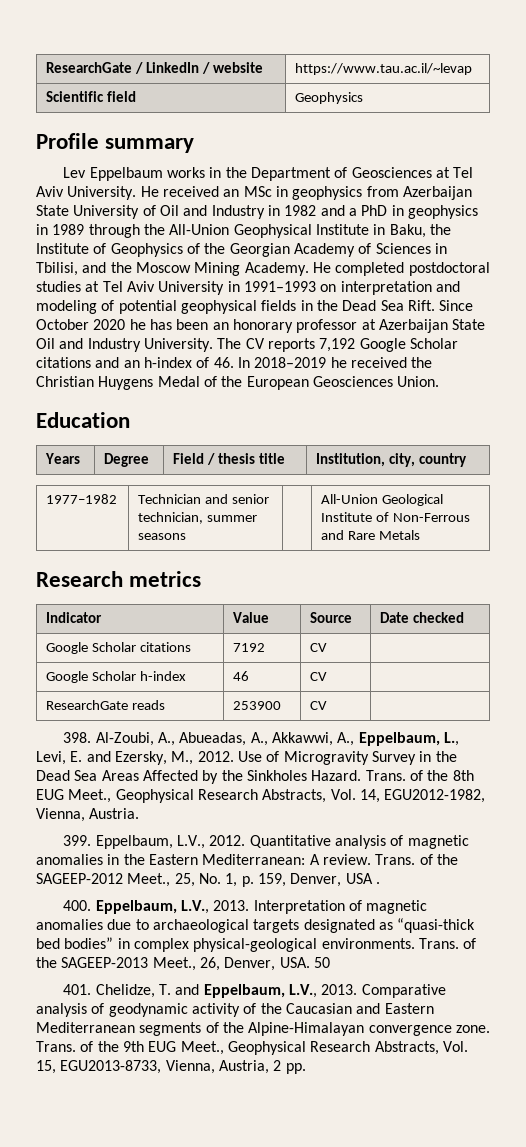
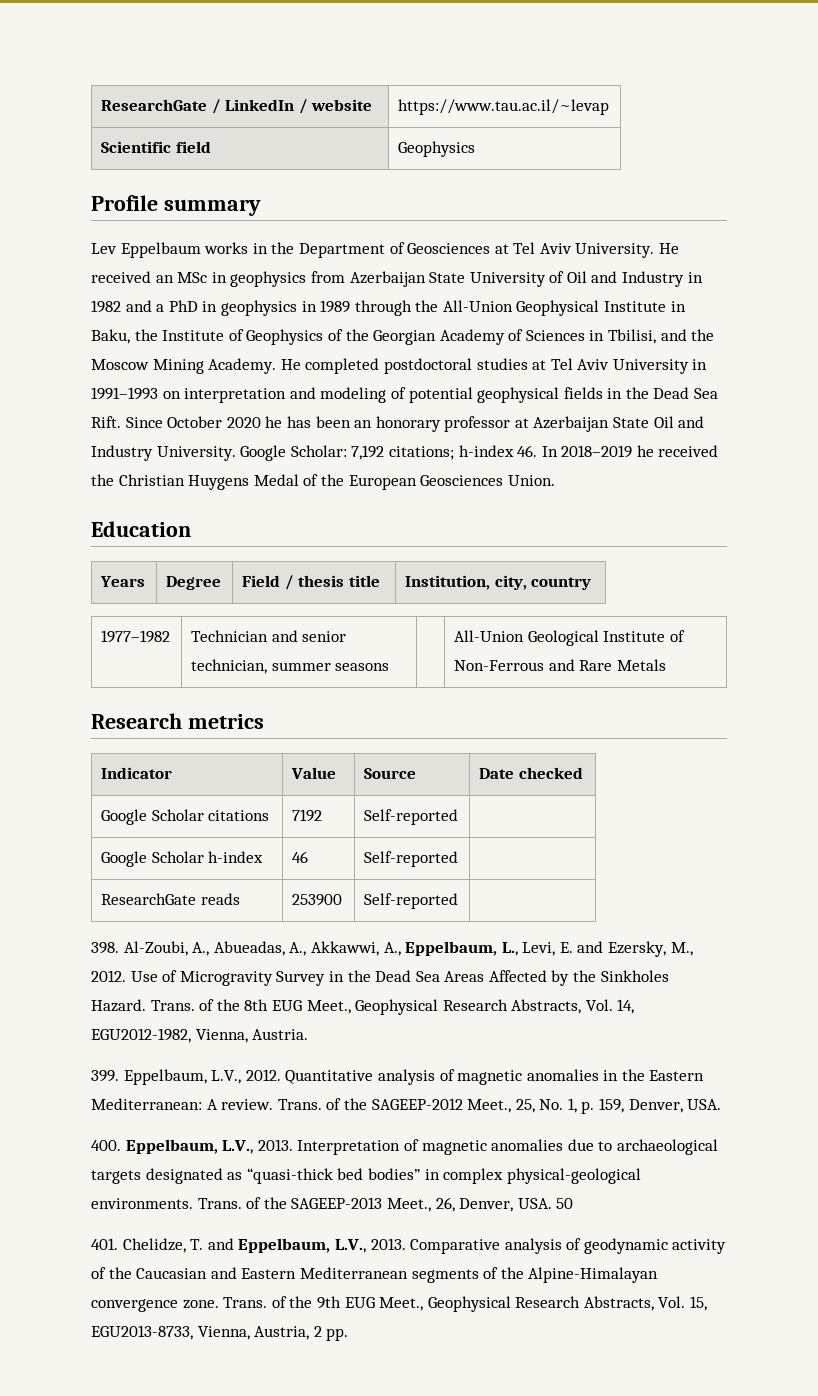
- The CV reports 7,192 Google Scholar citations and an h-index of 46. In 2018–2019 he received the Christian Huygens Medal of the European Geosciences Union.
+ Google Scholar: 7,192 citations; h-index 46. In 2018–2019 he received the Christian Huygens Medal of the European Geosciences Union.
- Google Scholar citations | 7192 | CV |
+ Google Scholar citations | 7192 | Self-reported |
- Google Scholar h-index | 46 | CV |
+ Google Scholar h-index | 46 | Self-reported |
- ResearchGate reads | 253900 | CV |
+ ResearchGate reads | 253900 | Self-reported |
- Trans. of the SAGEEP-2012 Meet., 25, No. 1, p. 159, Denver, USA .
+ Trans. of the SAGEEP-2012 Meet., 25, No. 1, p. 159, Denver, USA.

